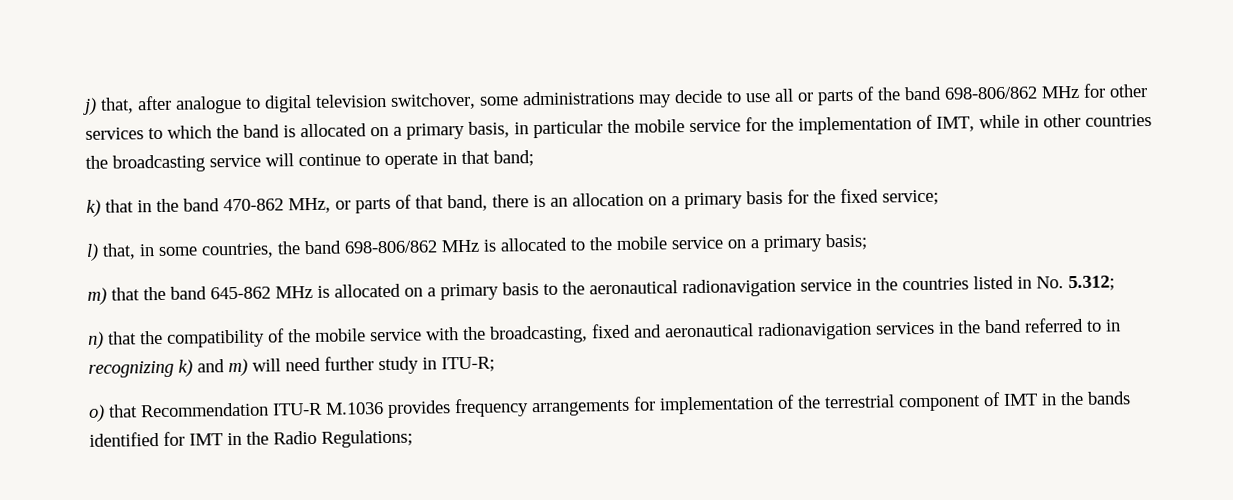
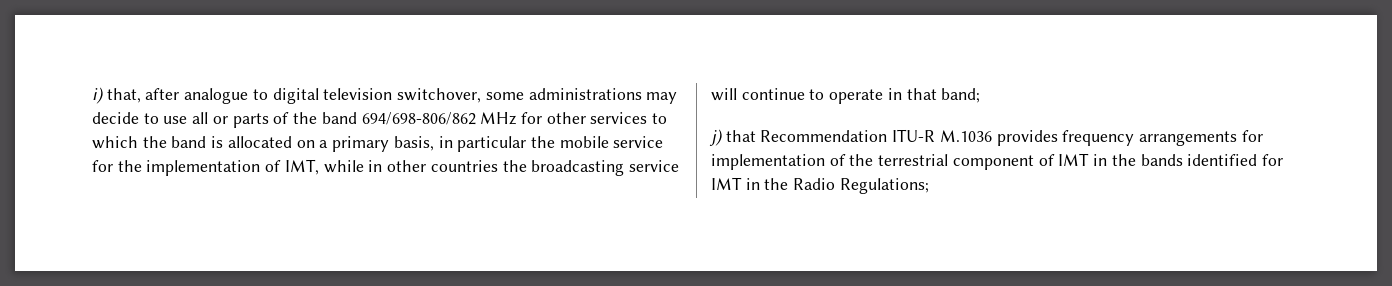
- j) that, after analogue to digital television switchover, some administrations may decide to use all or parts of the band 698-806/862 MHz for other services to which the band is allocated on a primary basis, in particular the mobile service for the implementation of IMT, while in other countries the broadcasting service will continue to operate in that band;
+ i) that, after analogue to digital television switchover, some administrations may decide to use all or parts of the band 694/698-806/862 MHz for other services to which the band is allocated on a primary basis, in particular the mobile service for the implementation of IMT, while in other countries the broadcasting service will continue to operate in that band;
- k) that in the band 470-862 MHz, or parts of that band, there is an allocation on a primary basis for the fixed service;
- l) that, in some countries, the band 698-806/862 MHz is allocated to the mobile service on a primary basis;
- m) that the band 645-862 MHz is allocated on a primary basis to the aeronautical radionavigation service in the countries listed in No. 5.312;
- n) that the compatibility of the mobile service with the broadcasting, fixed and aeronautical radionavigation services in the band referred to in recognizing k) and m) will need further study in ITU-R;
- o) that Recommendation ITU-R M.1036 provides frequency arrangements for implementation of the terrestrial component of IMT in the bands identified for IMT in the Radio Regulations;
+ j) that Recommendation ITU-R M.1036 provides frequency arrangements for implementation of the terrestrial component of IMT in the bands identified for IMT in the Radio Regulations;

